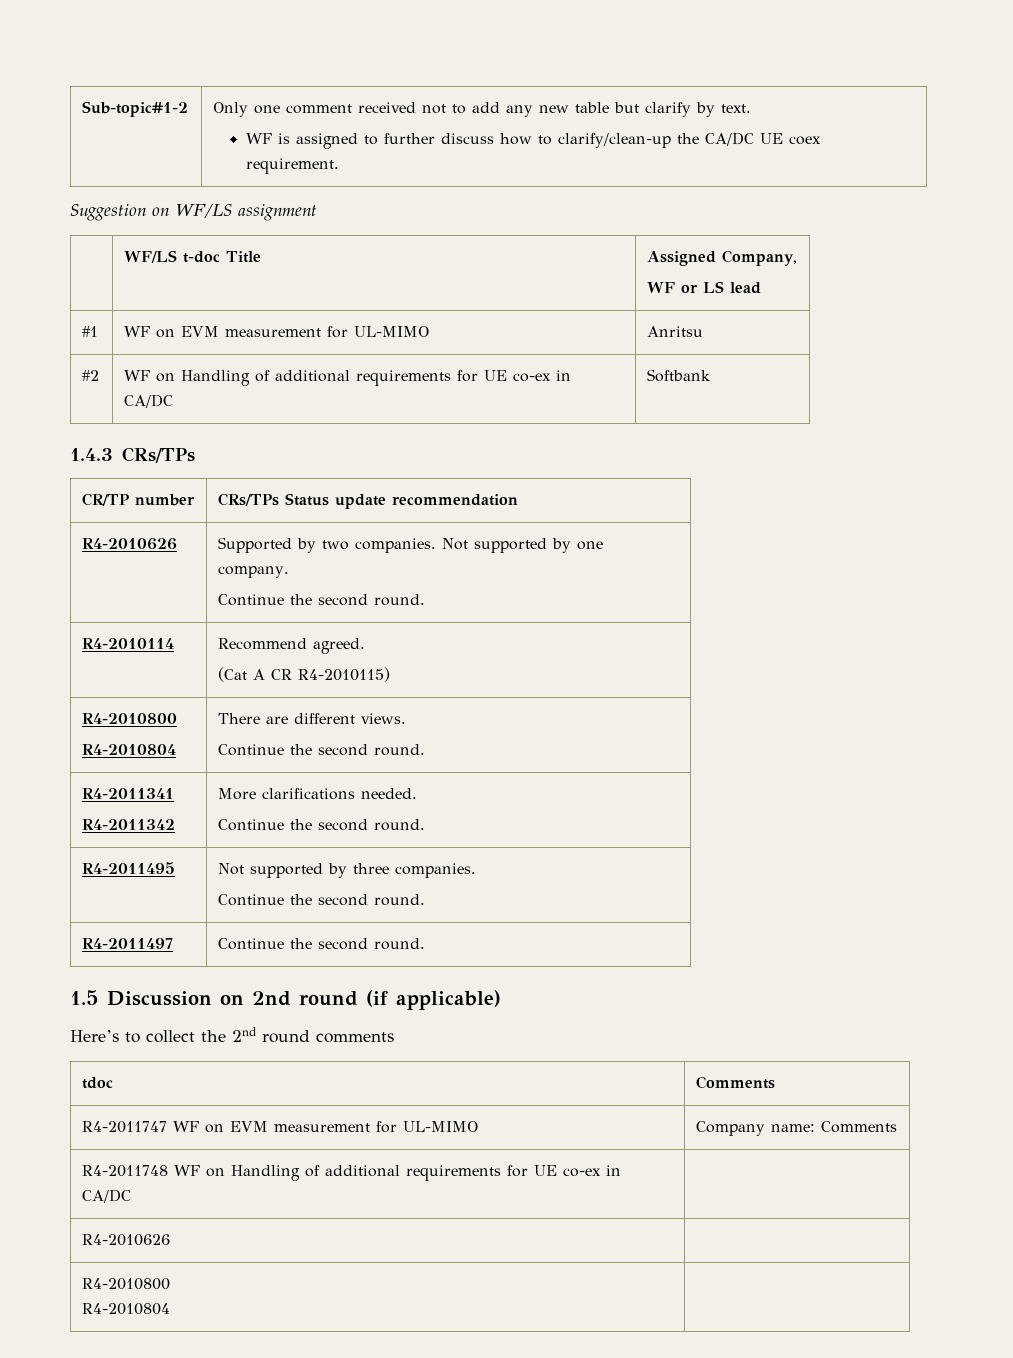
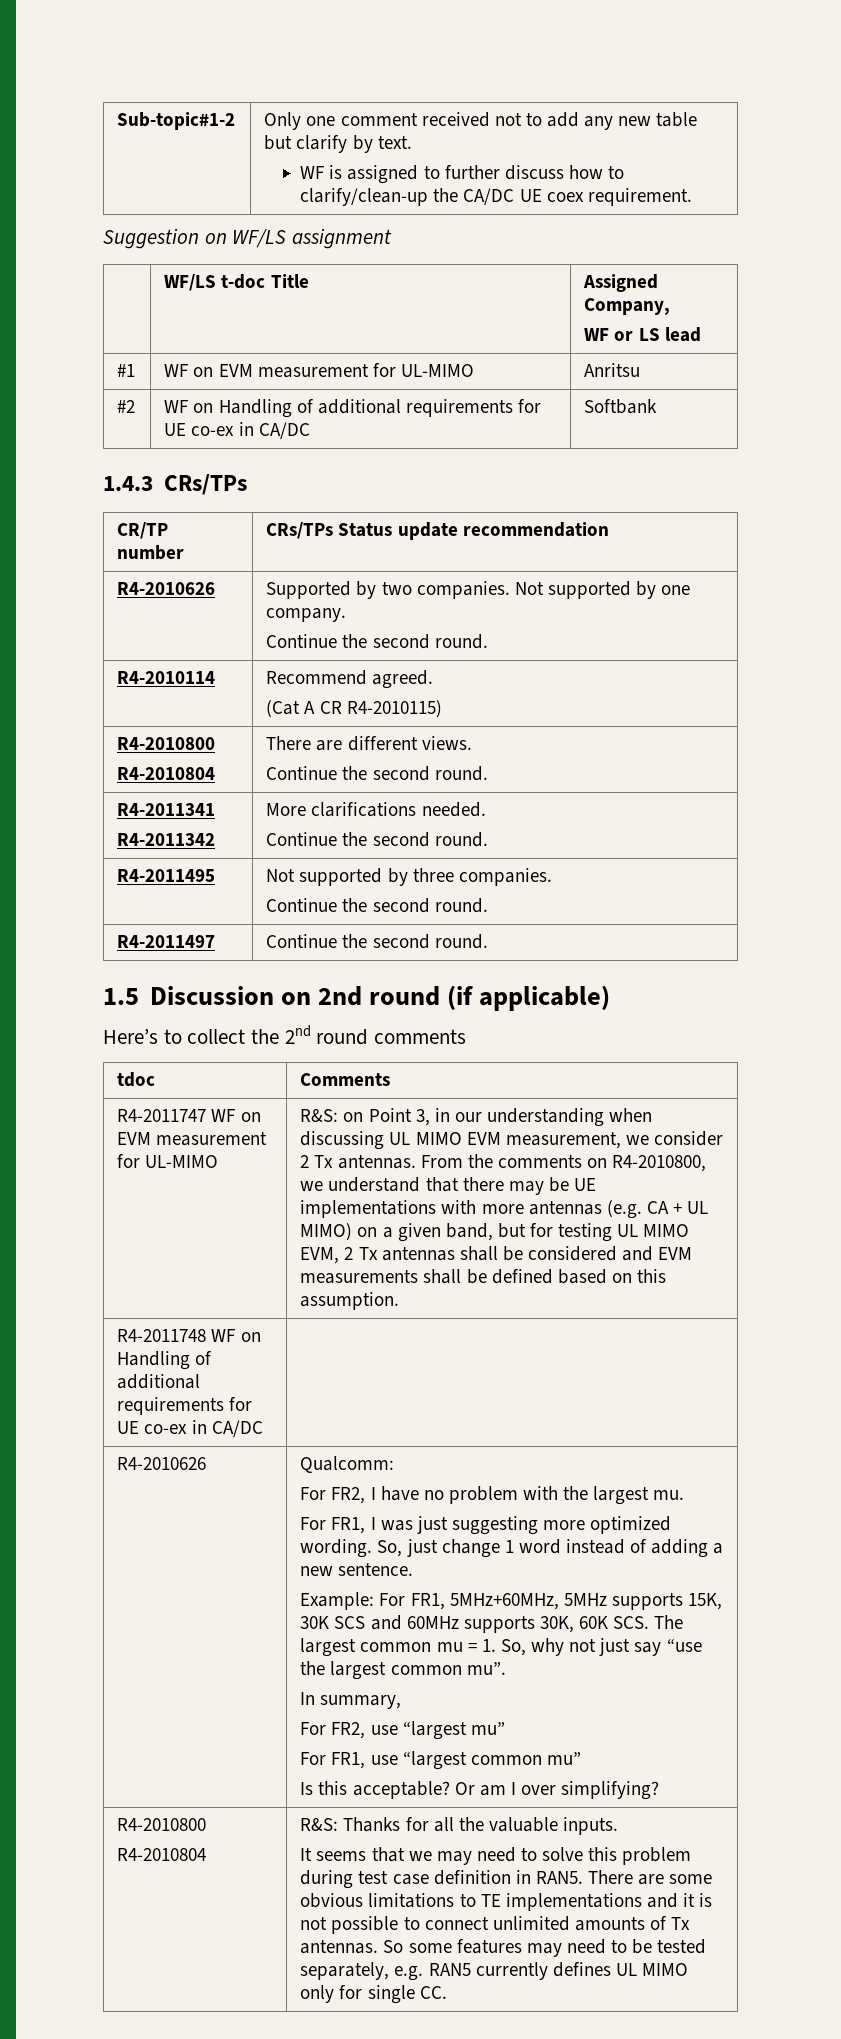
- Company name: Comments
+ R&S: on Point 3, in our understanding when discussing UL MIMO EVM measurement, we consider 2 Tx antennas. From the comments on R4-2010800, we understand that there may be UE implementations with more antennas (e.g. CA + UL MIMO) on a given band, but for testing UL MIMO EVM, 2 Tx antennas shall be considered and EVM measurements shall be defined based on this assumption.
  R4-2011748 WF on Handling of additional requirements for UE co-ex in CA/DC |
- R4-2010626 |
+ R4-2010626 | Qualcomm:
+ For FR2, I have no problem with the largest mu.
+ For FR1, I was just suggesting more optimized wording. So, just change 1 word instead of adding a new sentence.
+ Example: For FR1, 5MHz+60MHz, 5MHz supports 15K, 30K SCS and 60MHz supports 30K, 60K SCS. The largest common mu = 1. So, why not just say “use the largest common mu”.
+ In summary,
+ For FR2, use “largest mu”
+ For FR1, use “largest common mu”
+ Is this acceptable? Or am I over simplifying?
  R4-2010800
- R4-2010804 |
+ R4-2010804 | R&S: Thanks for all the valuable inputs.
+ It seems that we may need to solve this problem during test case definition in RAN5. There are some obvious limitations to TE implementations and it is not possible to connect unlimited amounts of Tx antennas. So some features may need to be tested separately, e.g. RAN5 currently defines UL MIMO only for single CC.

